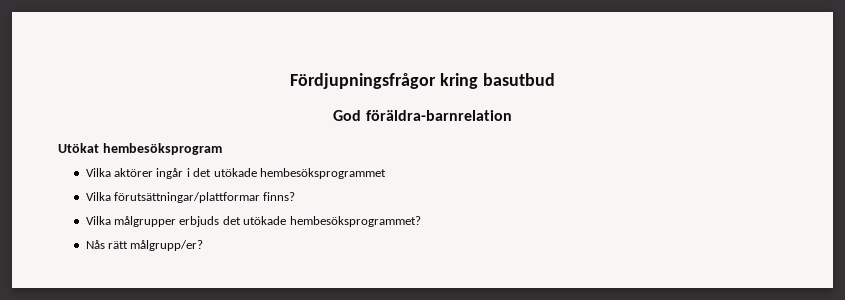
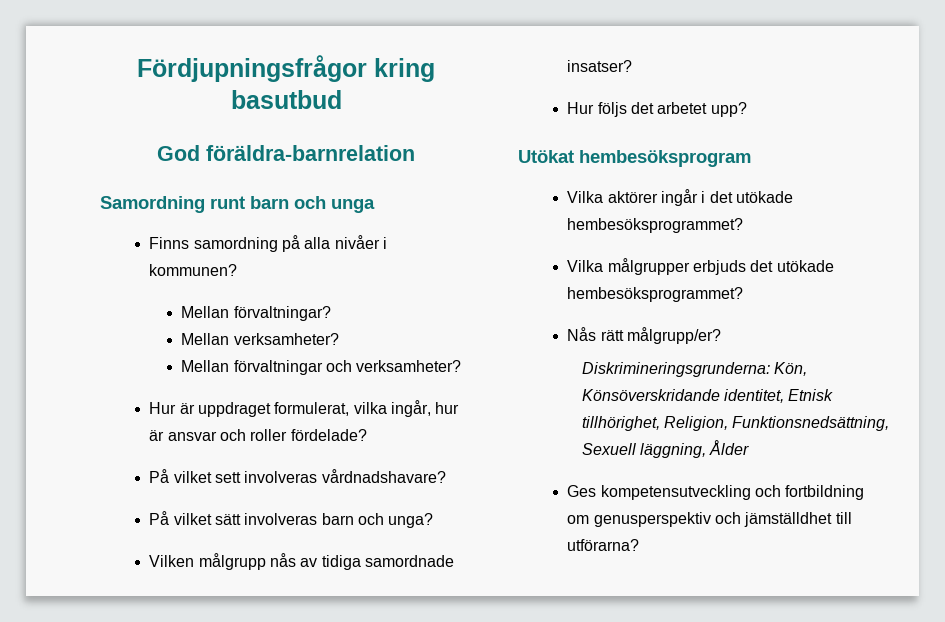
+ Samordning runt barn och unga
+ Finns samordning på alla nivåer i kommunen?
+ Mellan förvaltningar?
+ Mellan verksamheter?
+ Mellan förvaltningar och verksamheter?
+ Hur är uppdraget formulerat, vilka ingår, hur är ansvar och roller fördelade?
+ På vilket sett involveras vårdnadshavare?
+ På vilket sätt involveras barn och unga?
+ Vilken målgrupp nås av tidiga samordnade insatser?
+ Hur följs det arbetet upp?
- Vilka aktörer ingår i det utökade hembesöksprogrammet
- Vilka förutsättningar/plattformar finns?
+ Vilka aktörer ingår i det utökade hembesöksprogrammet?
+ Diskrimineringsgrunderna: Kön, Könsöverskridande identitet, Etnisk tillhörighet, Religion, Funktionsnedsättning, Sexuell läggning, Ålder
+ Ges kompetensutveckling och fortbildning om genusperspektiv och jämställdhet till utförarna?

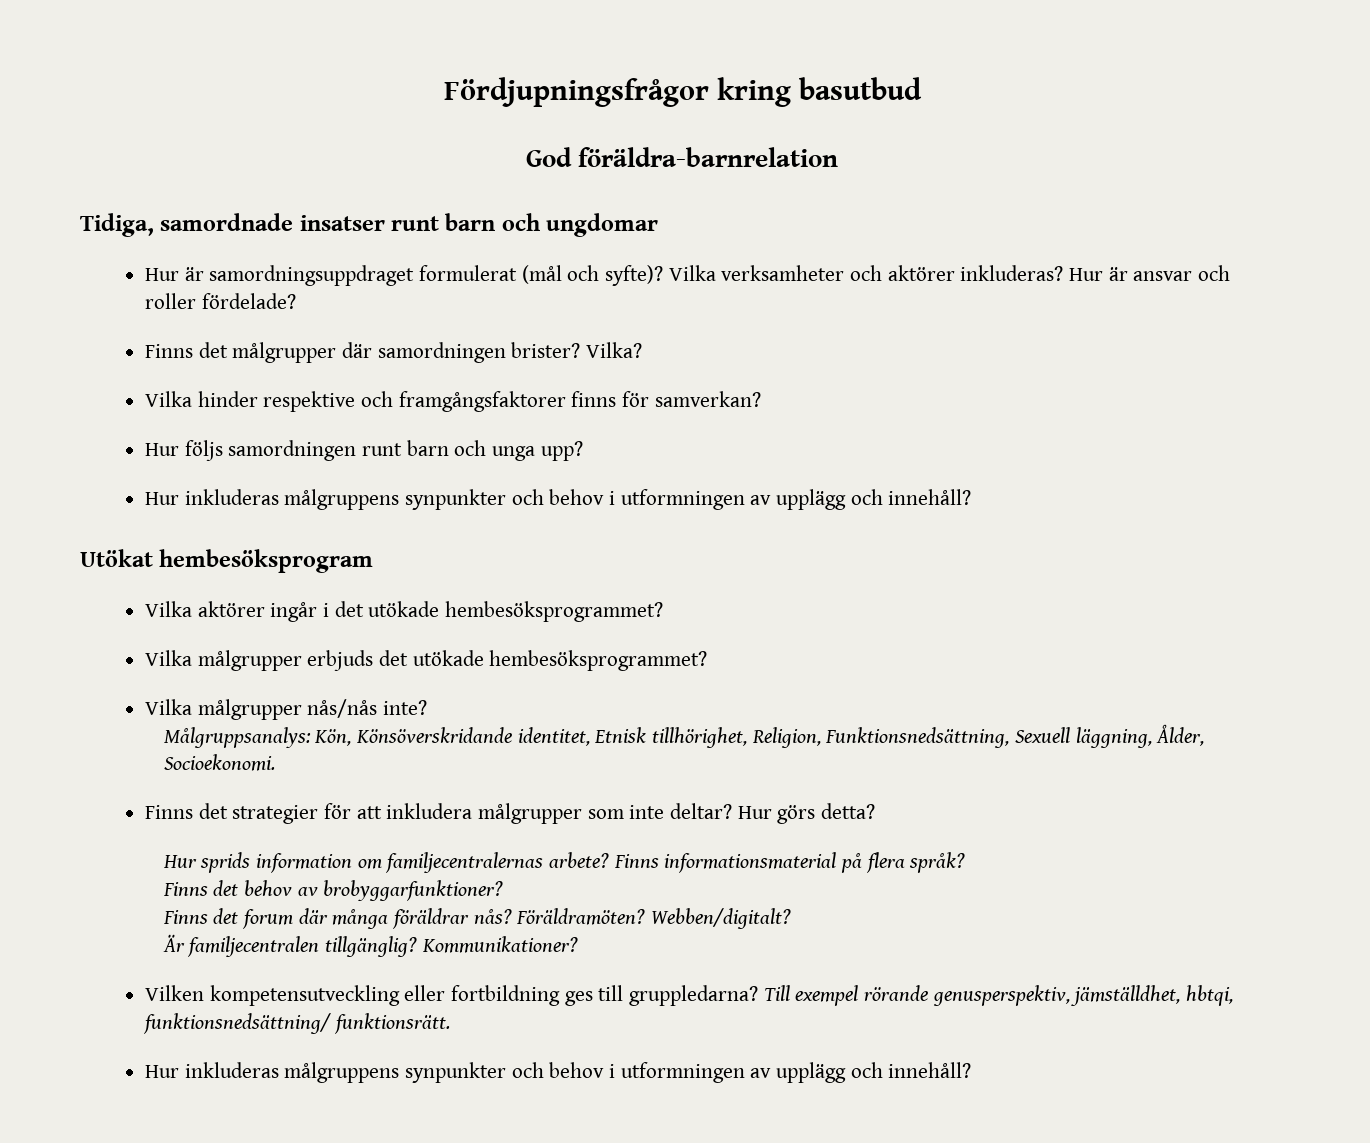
- Samordning runt barn och unga
- Finns samordning på alla nivåer i kommunen?
- Mellan förvaltningar?
- Mellan verksamheter?
- Mellan förvaltningar och verksamheter?
- Hur är uppdraget formulerat, vilka ingår, hur är ansvar och roller fördelade?
+ Tidiga, samordnade insatser runt barn och ungdomar
+ Hur är samordningsuppdraget formulerat (mål och syfte)? Vilka verksamheter och aktörer inkluderas? Hur är ansvar och roller fördelade?
- På vilket sett involveras vårdnadshavare?
- På vilket sätt involveras barn och unga?
- Vilken målgrupp nås av tidiga samordnade insatser?
- Hur följs det arbetet upp?
+ Finns det målgrupper där samordningen brister? Vilka?
+ Vilka hinder respektive och framgångsfaktorer finns för samverkan?
+ Hur följs samordningen runt barn och unga upp?
+ Hur inkluderas målgruppens synpunkter och behov i utformningen av upplägg och innehåll?
- Nås rätt målgrupp/er?
- Diskrimineringsgrunderna: Kön, Könsöverskridande identitet, Etnisk tillhörighet, Religion, Funktionsnedsättning, Sexuell läggning, Ålder
- Ges kompetensutveckling och fortbildning om genusperspektiv och jämställdhet till utförarna?
+ Vilka målgrupper nås/nås inte?
+ Målgruppsanalys: Kön, Könsöverskridande identitet, Etnisk tillhörighet, Religion, Funktionsnedsättning, Sexuell läggning, Ålder, Socioekonomi.
+ Finns det strategier för att inkludera målgrupper som inte deltar? Hur görs detta?
+ Hur sprids information om familjecentralernas arbete? Finns informationsmaterial på flera språk?
+ Finns det behov av brobyggarfunktioner?
+ Finns det forum där många föräldrar nås? Föräldramöten? Webben/digitalt?
+ Är familjecentralen tillgänglig? Kommunikationer?
+ Vilken kompetensutveckling eller fortbildning ges till gruppledarna? Till exempel rörande genusperspektiv, jämställdhet, hbtqi, funktionsnedsättning/ funktionsrätt.
+ Hur inkluderas målgruppens synpunkter och behov i utformningen av upplägg och innehåll?

